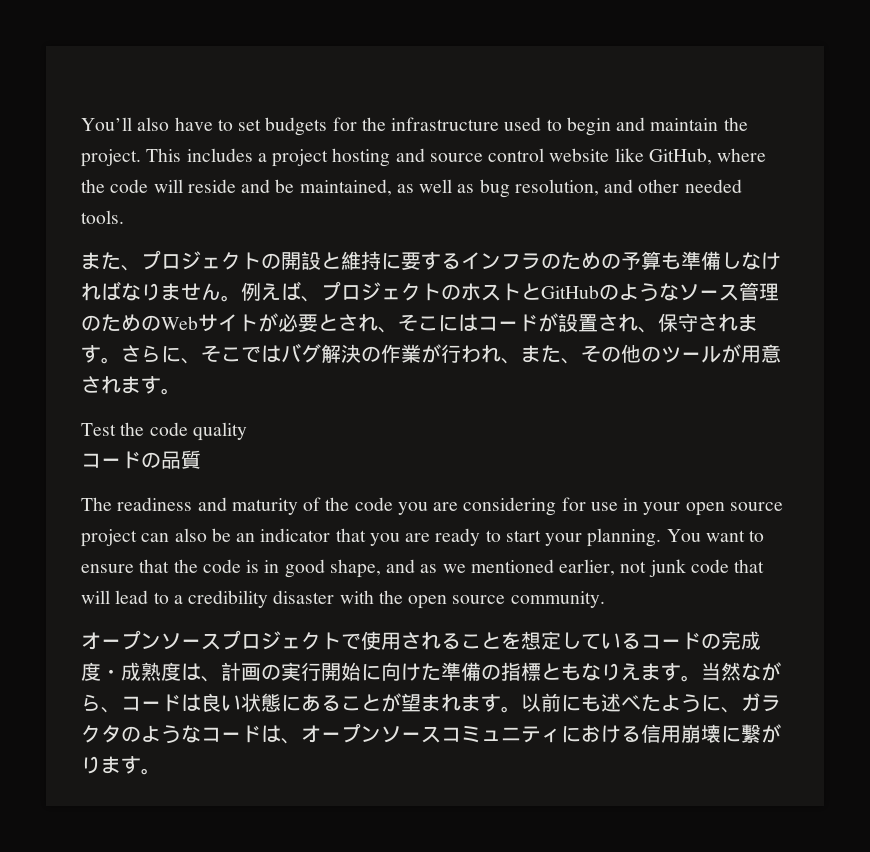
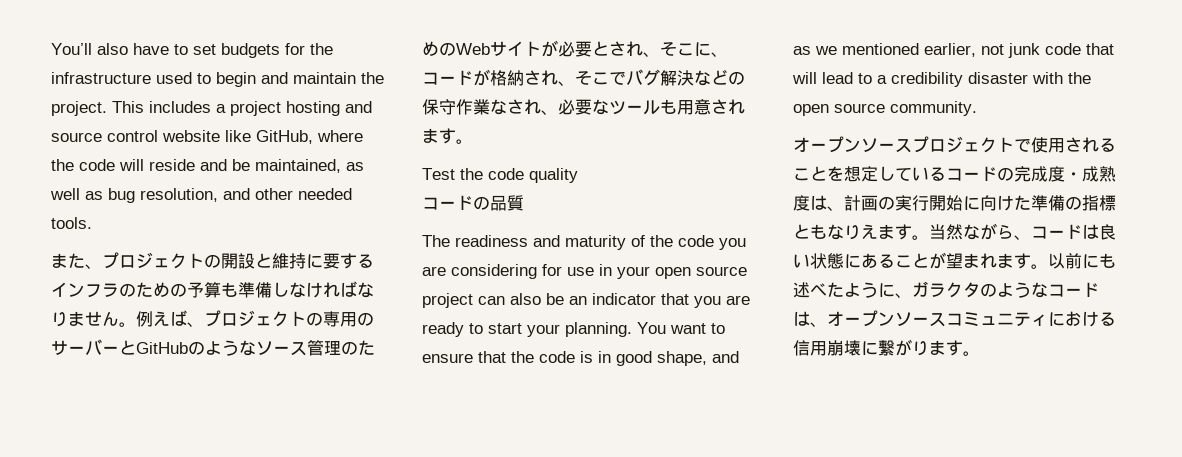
- 例えば、プロジェクトのホストとGitHubのようなソース管理のためのWebサイトが必要とされ、そこにはコードが設置され、保守されます。さらに、そこではバグ解決の作業が行われ、また、その他のツールが用意されます。
+ 例えば、プロジェクトの専用のサーバーとGitHubのようなソース管理のためのWebサイトが必要とされ、そこに、コードが格納され、そこでバグ解決などの保守作業なされ、必要なツールも用意されます。

